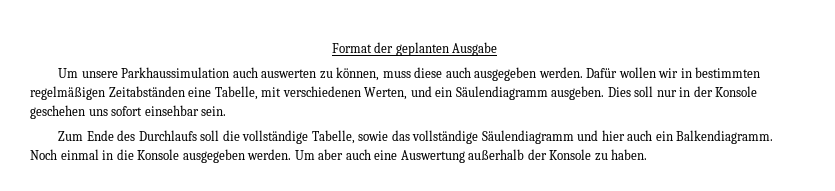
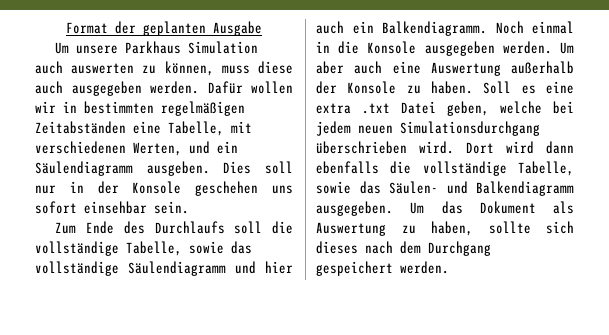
- Um unsere Parkhaussimulation auch auswerten zu können, muss diese auch ausgegeben werden.
+ Um unsere Parkhaus Simulation auch auswerten zu können, muss diese auch ausgegeben werden.
+ Soll es eine extra .txt Datei geben, welche bei jedem neuen Simulationsdurchgang überschrieben wird. Dort wird dann ebenfalls die vollständige Tabelle, sowie das Säulen- und Balkendiagramm ausgegeben. Um das Dokument als Auswertung zu haben, sollte sich dieses nach dem Durchgang gespeichert werden.

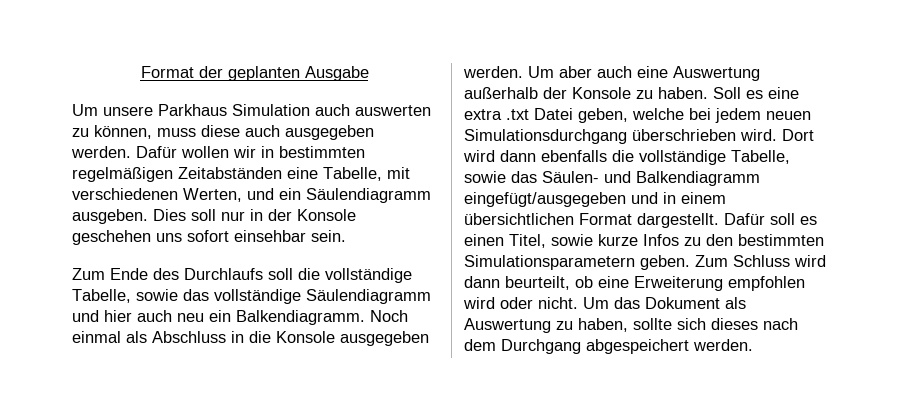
- Zum Ende des Durchlaufs soll die vollständige Tabelle, sowie das vollständige Säulendiagramm und hier auch ein Balkendiagramm.
+ Zum Ende des Durchlaufs soll die vollständige Tabelle, sowie das vollständige Säulendiagramm und hier auch neu ein Balkendiagramm.
- Noch einmal in die Konsole ausgegeben werden.
+ Noch einmal als Abschluss in die Konsole ausgegeben werden.
- Dort wird dann ebenfalls die vollständige Tabelle, sowie das Säulen- und Balkendiagramm ausgegeben.
+ Dort wird dann ebenfalls die vollständige Tabelle, sowie das Säulen- und Balkendiagramm eingefügt/ausgegeben und in einem übersichtlichen Format dargestellt. Dafür soll es einen Titel, sowie kurze Infos zu den bestimmten Simulationsparametern geben. Zum Schluss wird dann beurteilt, ob eine Erweiterung empfohlen wird oder nicht.
- Um das Dokument als Auswertung zu haben, sollte sich dieses nach dem Durchgang gespeichert werden.
+ Um das Dokument als Auswertung zu haben, sollte sich dieses nach dem Durchgang abgespeichert werden.

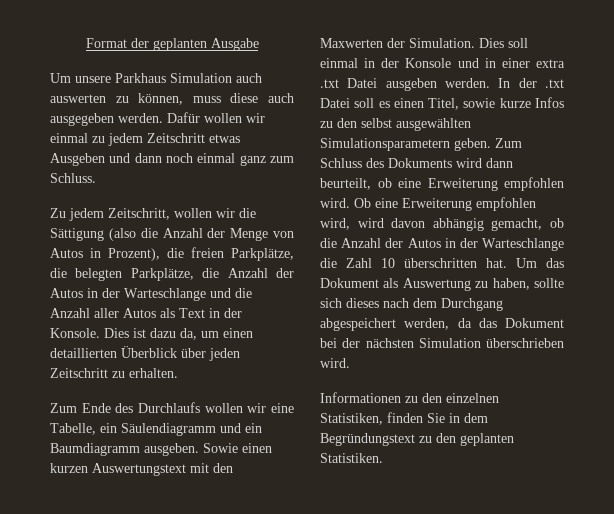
- Dafür wollen wir in bestimmten regelmäßigen Zeitabständen eine Tabelle, mit verschiedenen Werten, und ein Säulendiagramm ausgeben. Dies soll nur in der Konsole geschehen uns sofort einsehbar sein.
- Zum Ende des Durchlaufs soll die vollständige Tabelle, sowie das vollständige Säulendiagramm und hier auch neu ein Balkendiagramm. Noch einmal als Abschluss in die Konsole ausgegeben werden. Um aber auch eine Auswertung außerhalb der Konsole zu haben. Soll es eine extra .txt Datei geben, welche bei jedem neuen Simulationsdurchgang überschrieben wird. Dort wird dann ebenfalls die vollständige Tabelle, sowie das Säulen- und Balkendiagramm eingefügt/ausgegeben und in einem übersichtlichen Format dargestellt. Dafür soll es einen Titel, sowie kurze Infos zu den bestimmten Simulationsparametern geben.
+ Dafür wollen wir einmal zu jedem Zeitschritt etwas Ausgeben und dann noch einmal ganz zum Schluss.
+ Zu jedem Zeitschritt, wollen wir die Sättigung (also die Anzahl der Menge von Autos in Prozent), die freien Parkplätze, die belegten Parkplätze, die Anzahl der Autos in der Warteschlange und die Anzahl aller Autos als Text in der Konsole. Dies ist dazu da, um einen detaillierten Überblick über jeden Zeitschritt zu erhalten.
+ Zum Ende des Durchlaufs wollen wir eine Tabelle, ein Säulendiagramm und ein Baumdiagramm ausgeben. Sowie einen kurzen Auswertungstext mit den Maxwerten der Simulation. Dies soll einmal in der Konsole und in einer extra .txt Datei ausgeben werden. In der .txt Datei soll es einen Titel, sowie kurze Infos zu den selbst ausgewählten Simulationsparametern geben.
- Zum Schluss wird dann beurteilt, ob eine Erweiterung empfohlen wird oder nicht.
+ Zum Schluss des Dokuments wird dann beurteilt, ob eine Erweiterung empfohlen wird. Ob eine Erweiterung empfohlen wird, wird davon abhängig gemacht, ob die Anzahl der Autos in der Warteschlange die Zahl 10 überschritten hat.
- Um das Dokument als Auswertung zu haben, sollte sich dieses nach dem Durchgang abgespeichert werden.
+ Um das Dokument als Auswertung zu haben, sollte sich dieses nach dem Durchgang abgespeichert werden, da das Dokument bei der nächsten Simulation überschrieben wird.
+ Informationen zu den einzelnen Statistiken, finden Sie in dem Begründungstext zu den geplanten Statistiken.

